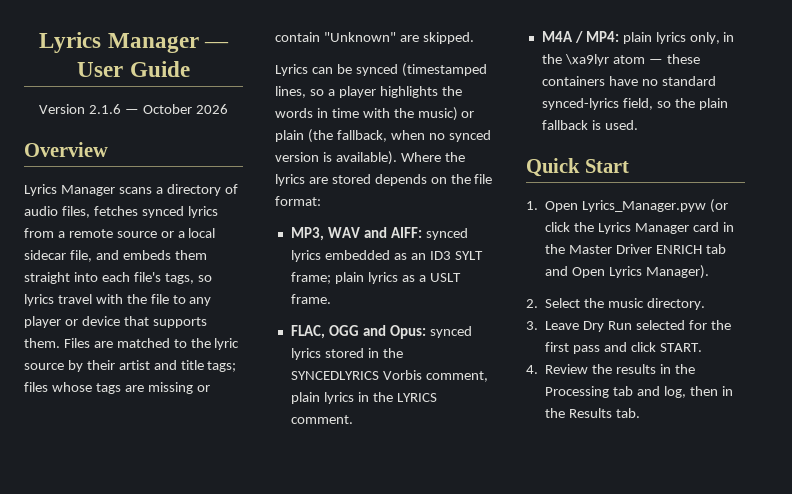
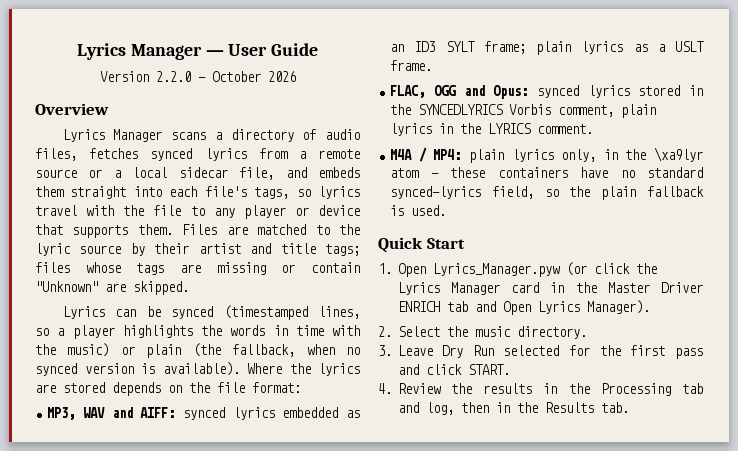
- Version 2.1.6 — October 2026
+ Version 2.2.0 — October 2026

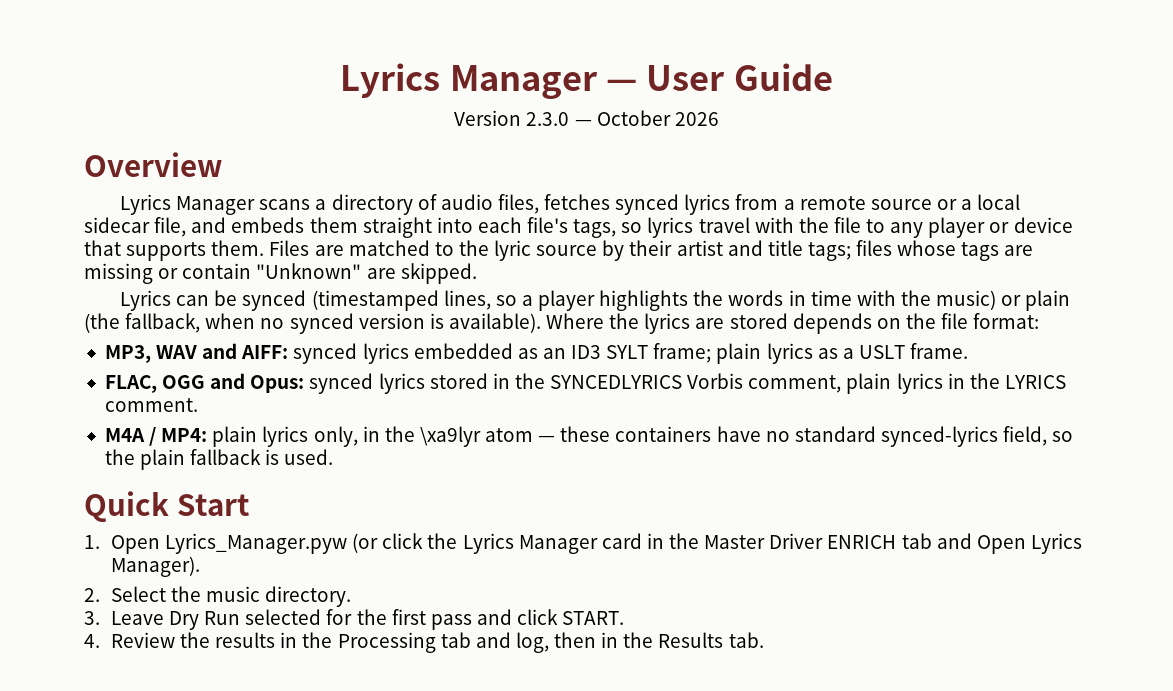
- Version 2.2.0 — October 2026
+ Version 2.3.0 — October 2026

